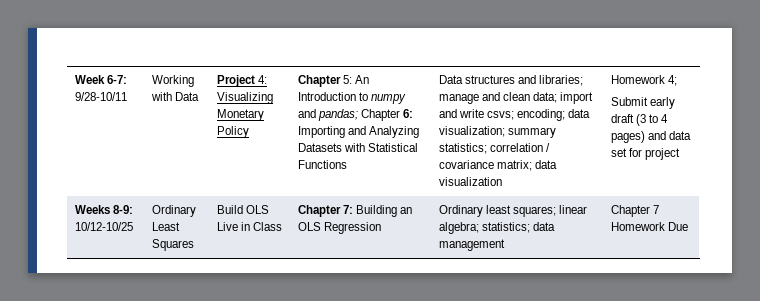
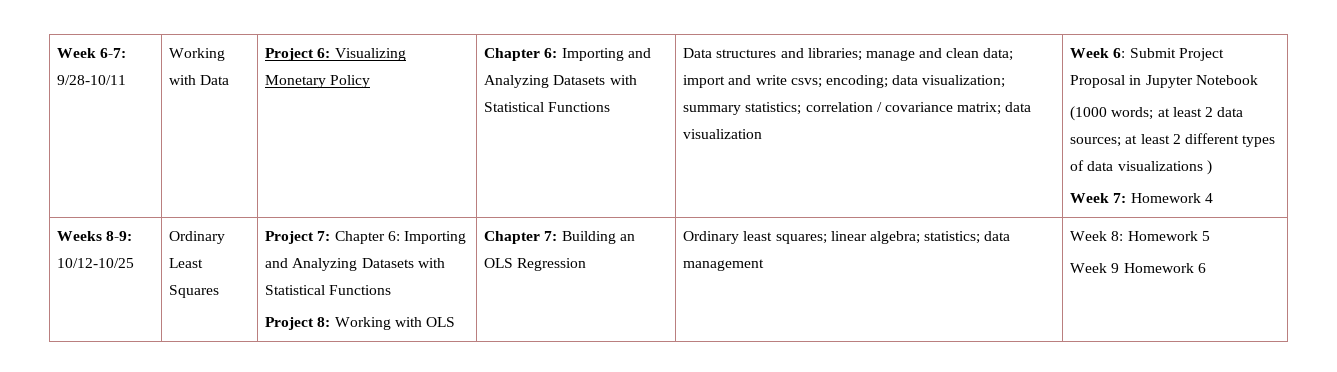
- Project 4: Visualizing Monetary Policy | Chapter 5: An Introduction to numpy and pandas; Chapter 6: Importing and Analyzing Datasets with Statistical Functions
+ Project 6: Visualizing Monetary Policy | Chapter 6: Importing and Analyzing Datasets with Statistical Functions
- Homework 4;
- Submit early draft (3 to 4 pages) and data set for project
+ Week 6: Submit Project Proposal in Jupyter Notebook
+ (1000 words; at least 2 data sources; at least 2 different types of data visualizations )
+ Week 7: Homework 4
- Build OLS Live in Class
+ Project 7: Chapter 6: Importing and Analyzing Datasets with Statistical Functions
+ Project 8: Working with OLS
- Chapter 7 Homework Due
+ Week 8: Homework 5
+ Week 9 Homework 6

